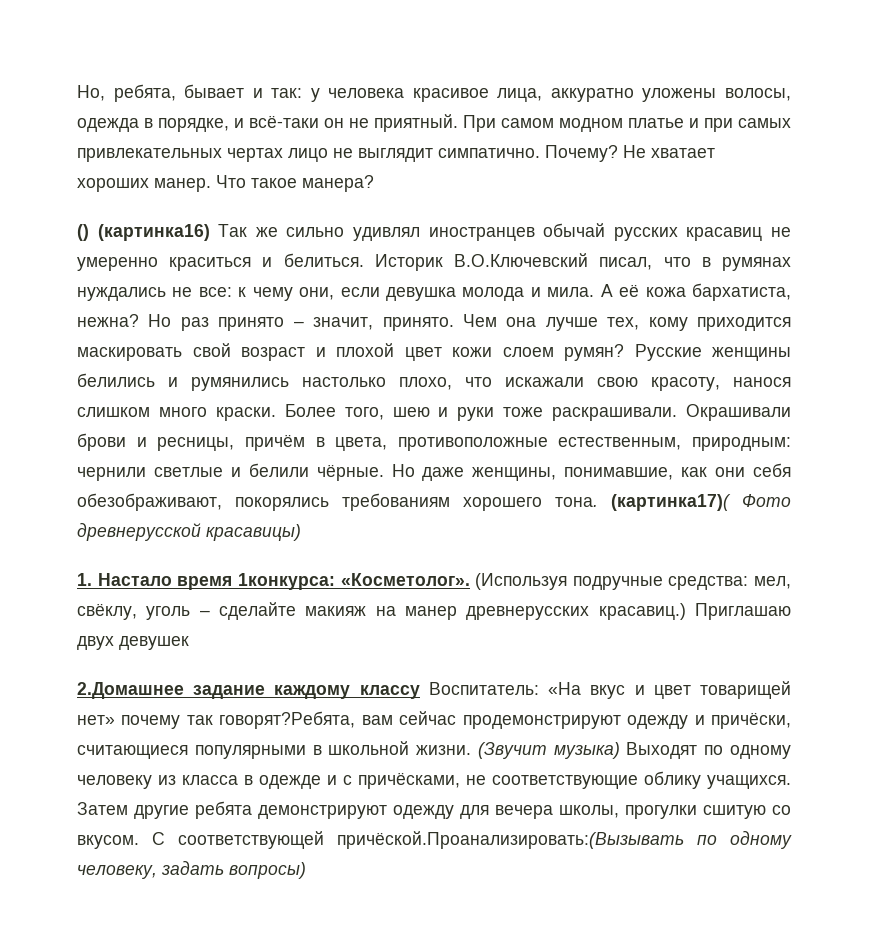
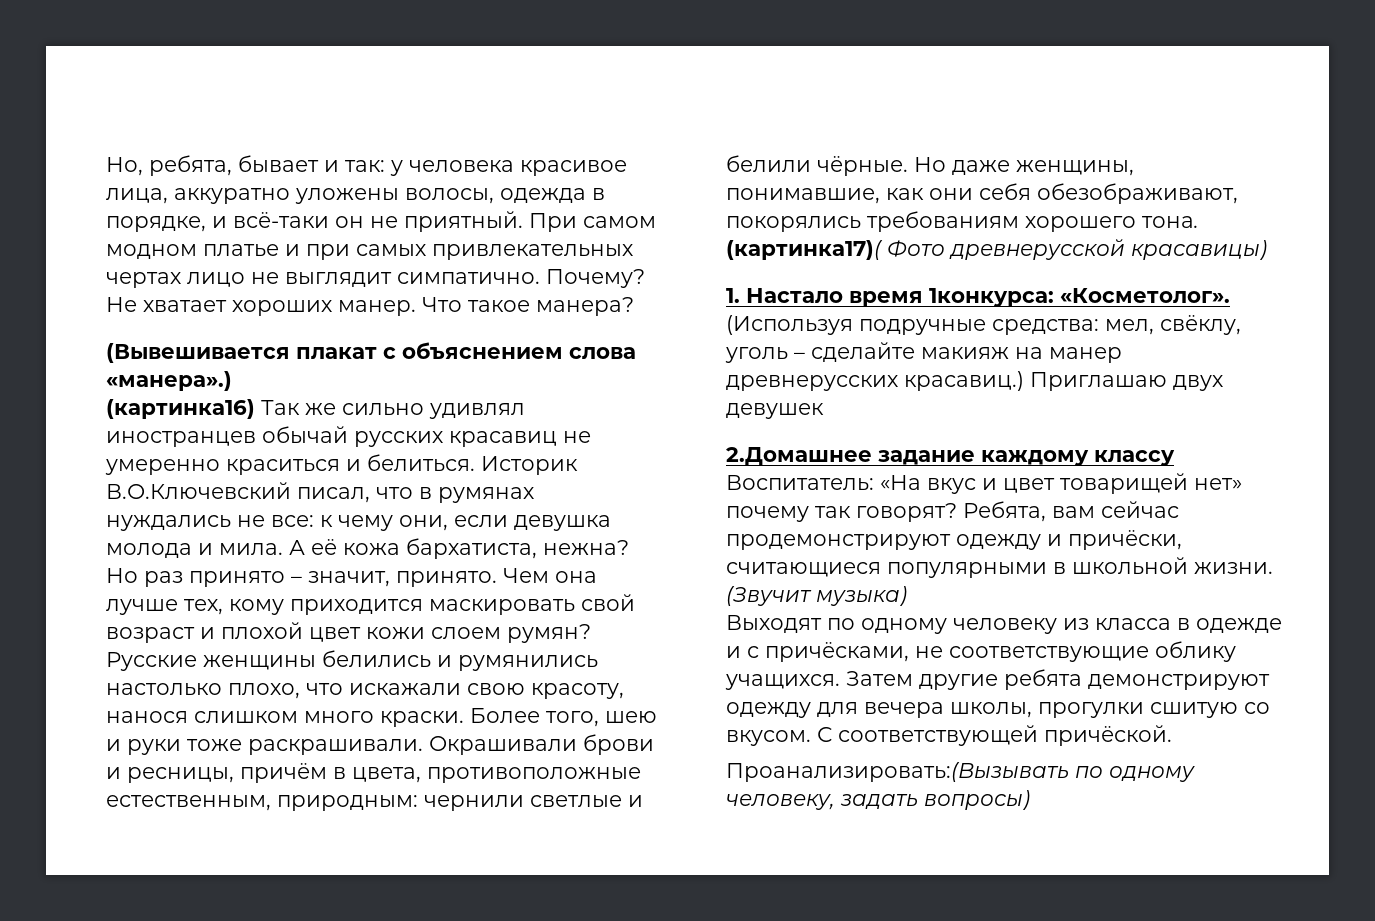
- () (картинка16) Так же сильно удивлял иностранцев обычай русских красавиц не умеренно краситься и белиться.
+ (Вывешивается плакат с объяснением слова «манера».)
+ (картинка16) Так же сильно удивлял иностранцев обычай русских красавиц не умеренно краситься и белиться.
- 2.Домашнее задание каждому классу Воспитатель: «На вкус и цвет товарищей нет» почему так говорят?Ребята, вам сейчас продемонстрируют одежду и причёски, считающиеся популярными в школьной жизни.
+ 2.Домашнее задание каждому классу Воспитатель: «На вкус и цвет товарищей нет» почему так говорят? Ребята, вам сейчас продемонстрируют одежду и причёски, считающиеся популярными в школьной жизни.
- (Звучит музыка) Выходят по одному человеку из класса в одежде и с причёсками, не соответствующие облику учащихся.
+ (Звучит музыка)
+ Выходят по одному человеку из класса в одежде и с причёсками, не соответствующие облику учащихся.
- С соответствующей причёской.Проанализировать:(Вызывать по одному человеку, задать вопросы)
+ С соответствующей причёской.
+ Проанализировать:(Вызывать по одному человеку, задать вопросы)

